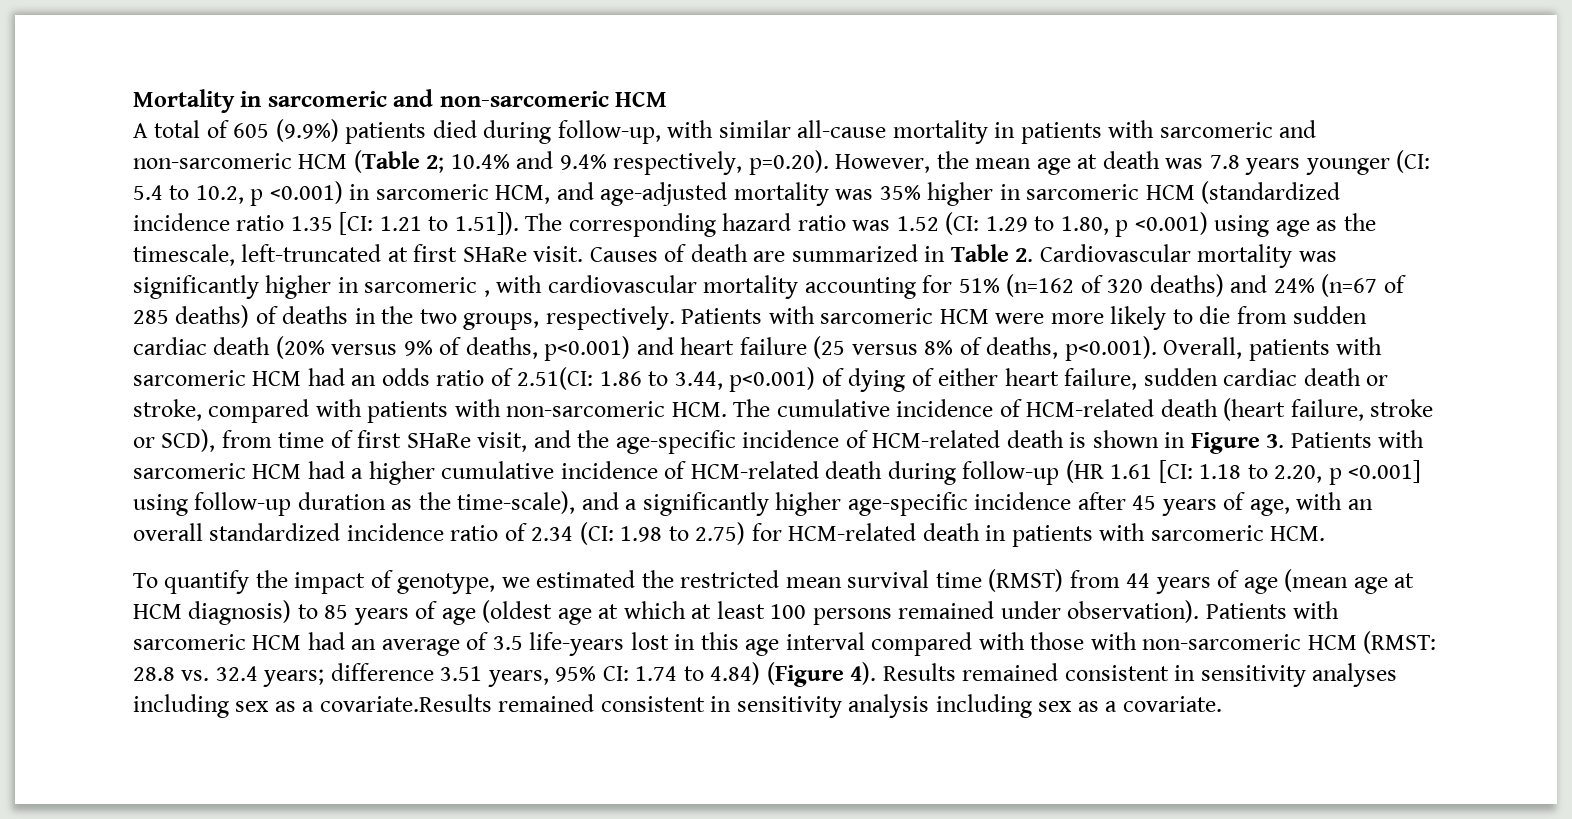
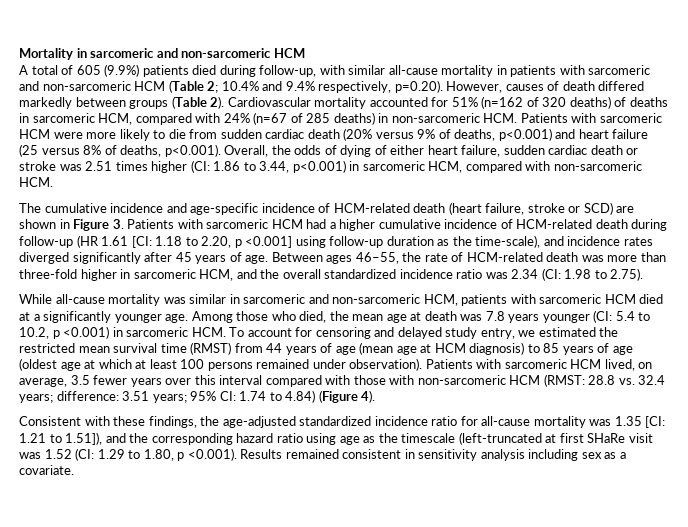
- 10.4% and 9.4% respectively, p=0.20). However, the mean age at death was 7.8 years younger (CI: 5.4 to 10.2, p <0.001) in sarcomeric HCM, and age-adjusted mortality was 35% higher in sarcomeric HCM (standardized incidence ratio 1.35 [CI: 1.21 to 1.51]). The corresponding hazard ratio was 1.52 (CI: 1.29 to 1.80, p <0.001) using age as the timescale, left-truncated at first SHaRe visit. Causes of death are summarized in Table 2. Cardiovascular mortality was significantly higher in sarcomeric , with cardiovascular mortality accounting for 51% (n=162 of 320 deaths) and 24% (n=67 of 285 deaths) of deaths in the two groups, respectively. Patients with sarcomeric HCM were more likely to die from sudden cardiac death (20% versus 9% of deaths, p<0.001) and heart failure (25 versus 8% of deaths, p<0.001). Overall, patients with sarcomeric HCM had an odds ratio of 2.51(CI: 1.86 to 3.44, p<0.001) of dying of either heart failure, sudden cardiac death or stroke, compared with patients with non-sarcomeric HCM. The cumulative incidence of HCM-related death (heart failure, stroke or SCD), from time of first SHaRe visit, and the age-specific incidence of HCM-related death is shown in Figure 3. Patients with sarcomeric HCM had a higher cumulative incidence of HCM-related death during follow-up (HR 1.61 [CI:
+ 10.4% and 9.4% respectively, p=0.20). However, causes of death differed markedly between groups (Table 2). Cardiovascular mortality accounted for 51% (n=162 of 320 deaths) of deaths in sarcomeric HCM, compared with 24% (n=67 of 285 deaths) in non-sarcomeric HCM. Patients with sarcomeric HCM were more likely to die from sudden cardiac death (20% versus 9% of deaths, p<0.001) and heart failure (25 versus 8% of deaths, p<0.001). Overall, the odds of dying of either heart failure, sudden cardiac death or stroke was 2.51 times higher (CI: 1.86 to 3.44, p<0.001) in sarcomeric HCM, compared with non-sarcomeric HCM.
+ The cumulative incidence and age-specific incidence of HCM-related death (heart failure, stroke or SCD) are shown in Figure 3. Patients with sarcomeric HCM had a higher cumulative incidence of HCM-related death during follow-up (HR 1.61 [CI:
- 1.18 to 2.20, p <0.001] using follow-up duration as the time-scale), and a significantly higher age-specific incidence after 45 years of age, with an overall standardized incidence ratio of 2.34 (CI:
+ 1.18 to 2.20, p <0.001] using follow-up duration as the time-scale), and incidence rates diverged significantly after 45 years of age. Between ages 46–55, the rate of HCM-related death was more than three-fold higher in sarcomeric HCM, and the overall standardized incidence ratio was 2.34 (CI:
- 1.98 to 2.75) for HCM-related death in patients with sarcomeric HCM.
- To quantify the impact of genotype, we estimated the restricted mean survival time (RMST) from 44 years of age (mean age at HCM diagnosis) to 85 years of age (oldest age at which at least 100 persons remained under observation).
+ 1.98 to 2.75).
+ While all-cause mortality was similar in sarcomeric and non-sarcomeric HCM, patients with sarcomeric HCM died at a significantly younger age. Among those who died, the mean age at death was 7.8 years younger (CI: 5.4 to 10.2, p <0.001) in sarcomeric HCM. To account for censoring and delayed study entry, we estimated the restricted mean survival time (RMST) from 44 years of age (mean age at HCM diagnosis) to 85 years of age (oldest age at which at least 100 persons remained under observation).
- Patients with sarcomeric HCM had an average of 3.5 life-years lost in this age interval compared with those with non-sarcomeric HCM (RMST: 28.8 vs. 32.4 years; difference 3.51 years, 95% CI: 1.74 to 4.84) (Figure 4). Results remained consistent in sensitivity analyses including sex as a covariate.Results remained consistent in sensitivity analysis including sex as a covariate.
+ Patients with sarcomeric HCM lived, on average, 3.5 fewer years over this interval compared with those with non-sarcomeric HCM (RMST: 28.8 vs. 32.4 years; difference: 3.51 years; 95% CI: 1.74 to 4.84) (Figure 4).
+ Consistent with these findings, the age-adjusted standardized incidence ratio for all-cause mortality was 1.35 [CI: 1.21 to 1.51]), and the corresponding hazard ratio using age as the timescale (left-truncated at first SHaRe visit was 1.52 (CI: 1.29 to 1.80, p <0.001). Results remained consistent in sensitivity analysis including sex as a covariate.

